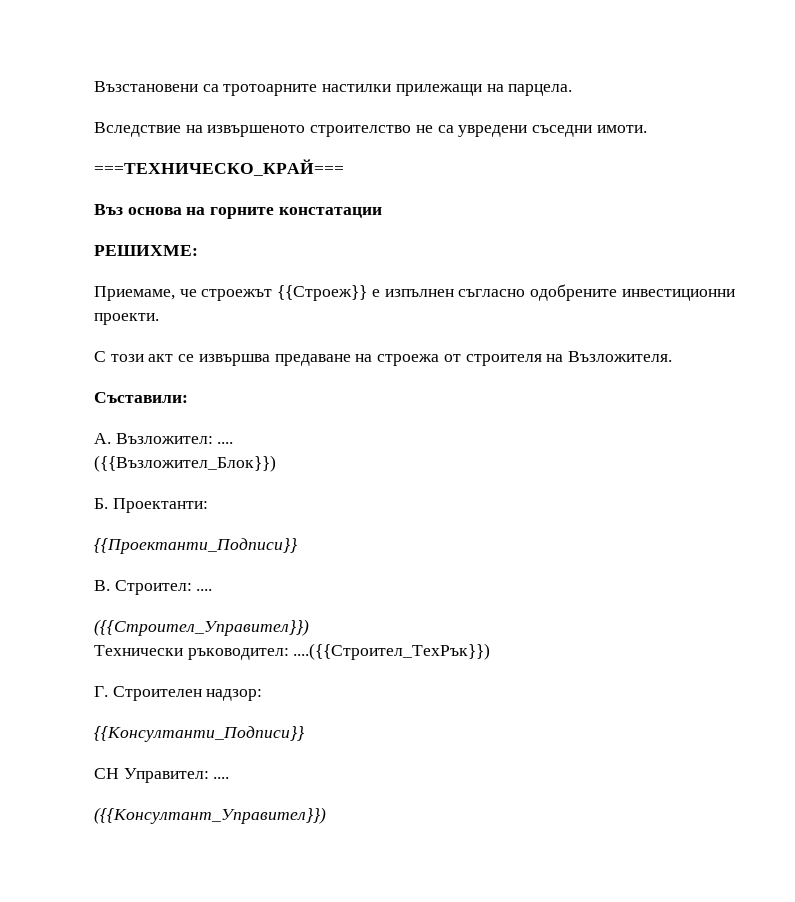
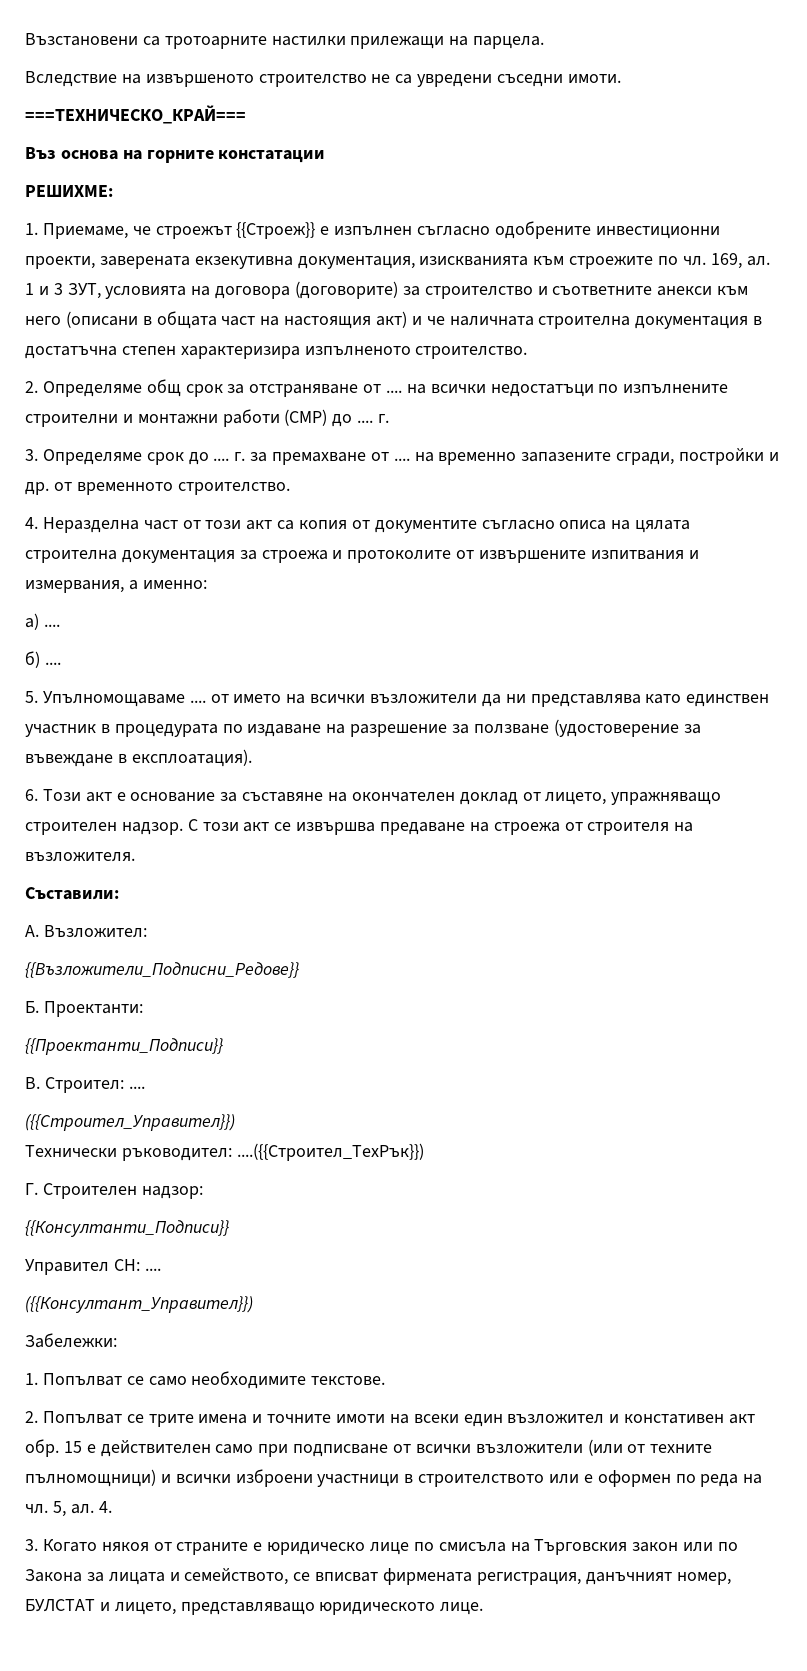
- Приемаме, че строежът {{Строеж}} е изпълнен съгласно одобрените инвестиционни проекти.
- С този акт се извършва предаване на строежа от строителя на Възложителя.
+ 1. Приемаме, че строежът {{Строеж}} е изпълнен съгласно одобрените инвестиционни проекти, заверената екзекутивна документация, изискванията към строежите по чл. 169, ал. 1 и 3 ЗУТ, условията на договора (договорите) за строителство и съответните анекси към него (описани в общата част на настоящия акт) и че наличната строителна документация в достатъчна степен характеризира изпълненото строителство.
+ 2. Определяме общ срок за отстраняване от .... на всички недостатъци по изпълнените строителни и монтажни работи (СМР) до .... г.
+ 3. Определяме срок до .... г. за премахване от .... на временно запазените сгради, постройки и др. от временното строителство.
+ 4. Неразделна част от този акт са копия от документите съгласно описа на цялата строителна документация за строежа и протоколите от извършените изпитвания и измервания, а именно:
+ а) ....
+ б) ....
+ 5. Упълномощаваме .... от името на всички възложители да ни представлява като единствен участник в процедурата по издаване на разрешение за ползване (удостоверение за въвеждане в експлоатация).
+ 6. Този акт е основание за съставяне на окончателен доклад от лицето, упражняващо строителен надзор. С този акт се извършва предаване на строежа от строителя на възложителя.
- А. Възложител: ....
- ({{Възложител_Блок}})
+ А. Възложител:
+ {{Възложители_Подписни_Редове}}
- СН Управител: ....
+ Управител СН: ....
+ Забележки:
+ 1. Попълват се само необходимите текстове.
+ 2. Попълват се трите имена и точните имоти на всеки един възложител и констативен акт обр. 15 е действителен само при подписване от всички възложители (или от техните пълномощници) и всички изброени участници в строителството или е оформен по реда на чл. 5, ал. 4.
+ 3. Когато някоя от страните е юридическо лице по смисъла на Търговския закон или по Закона за лицата и семейството, се вписват фирмената регистрация, данъчният номер, БУЛСТАТ и лицето, представляващо юридическото лице.

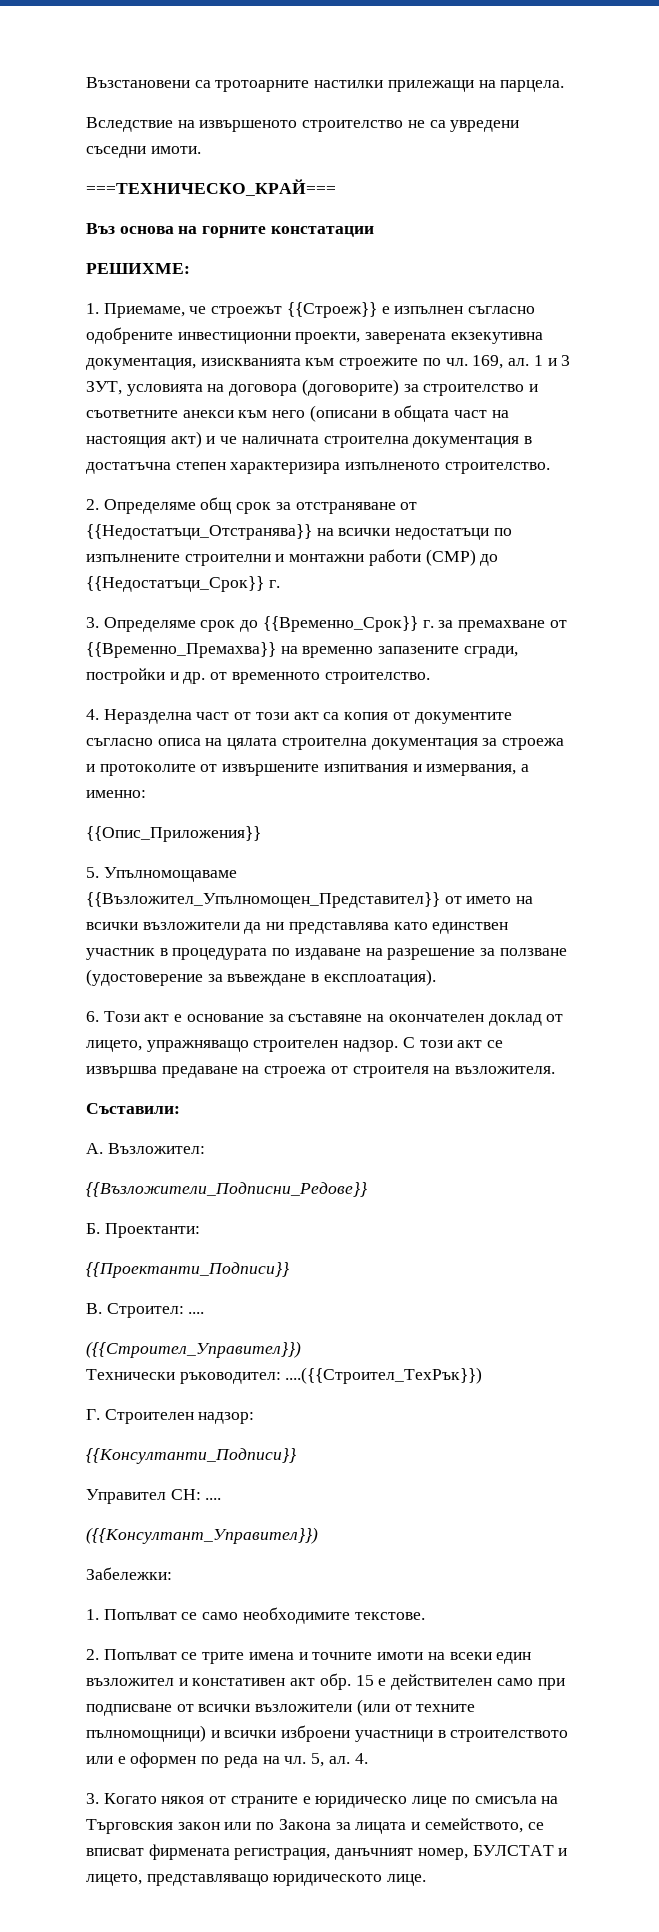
- 2. Определяме общ срок за отстраняване от .... на всички недостатъци по изпълнените строителни и монтажни работи (СМР) до .... г.
+ 2. Определяме общ срок за отстраняване от {{Недостатъци_Отстранява}} на всички недостатъци по изпълнените строителни и монтажни работи (СМР) до {{Недостатъци_Срок}} г.
- 3. Определяме срок до .... г. за премахване от .... на временно запазените сгради, постройки и др. от временното строителство.
+ 3. Определяме срок до {{Временно_Срок}} г. за премахване от {{Временно_Премахва}} на временно запазените сгради, постройки и др. от временното строителство.
- а) ....
- б) ....
+ {{Опис_Приложения}}
- 5. Упълномощаваме .... от името на всички възложители да ни представлява като единствен участник в процедурата по издаване на разрешение за ползване (удостоверение за въвеждане в експлоатация).
+ 5. Упълномощаваме {{Възложител_Упълномощен_Представител}} от името на всички възложители да ни представлява като единствен участник в процедурата по издаване на разрешение за ползване (удостоверение за въвеждане в експлоатация).

